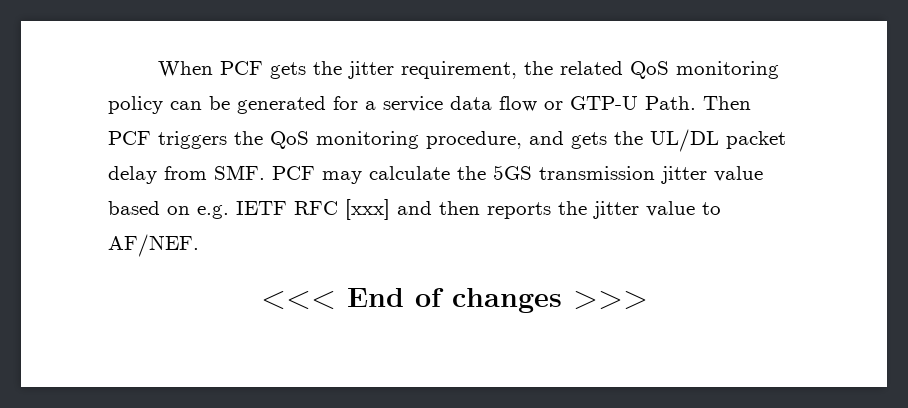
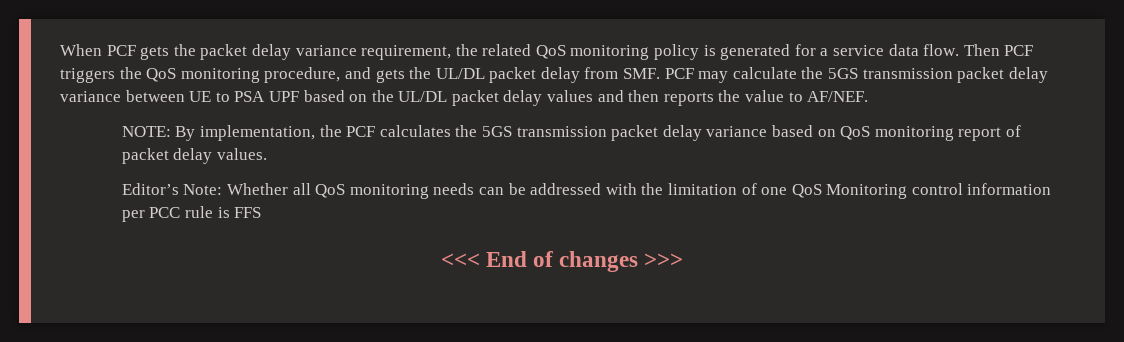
- When PCF gets the jitter requirement, the related QoS monitoring policy can be generated for a service data flow or GTP-U Path.
+ When PCF gets the packet delay variance requirement, the related QoS monitoring policy is generated for a service data flow.
- Then PCF triggers the QoS monitoring procedure, and gets the UL/DL packet delay from SMF. PCF may calculate the 5GS transmission jitter value based on e.g. IETF RFC [xxx] and then reports the jitter value to AF/NEF.
+ Then PCF triggers the QoS monitoring procedure, and gets the UL/DL packet delay from SMF. PCF may calculate the 5GS transmission packet delay variance between UE to PSA UPF based on the UL/DL packet delay values and then reports the value to AF/NEF.
+ NOTE: By implementation, the PCF calculates the 5GS transmission packet delay variance based on QoS monitoring report of packet delay values.
+ Editor’s Note: Whether all QoS monitoring needs can be addressed with the limitation of one QoS Monitoring control information per PCC rule is FFS

